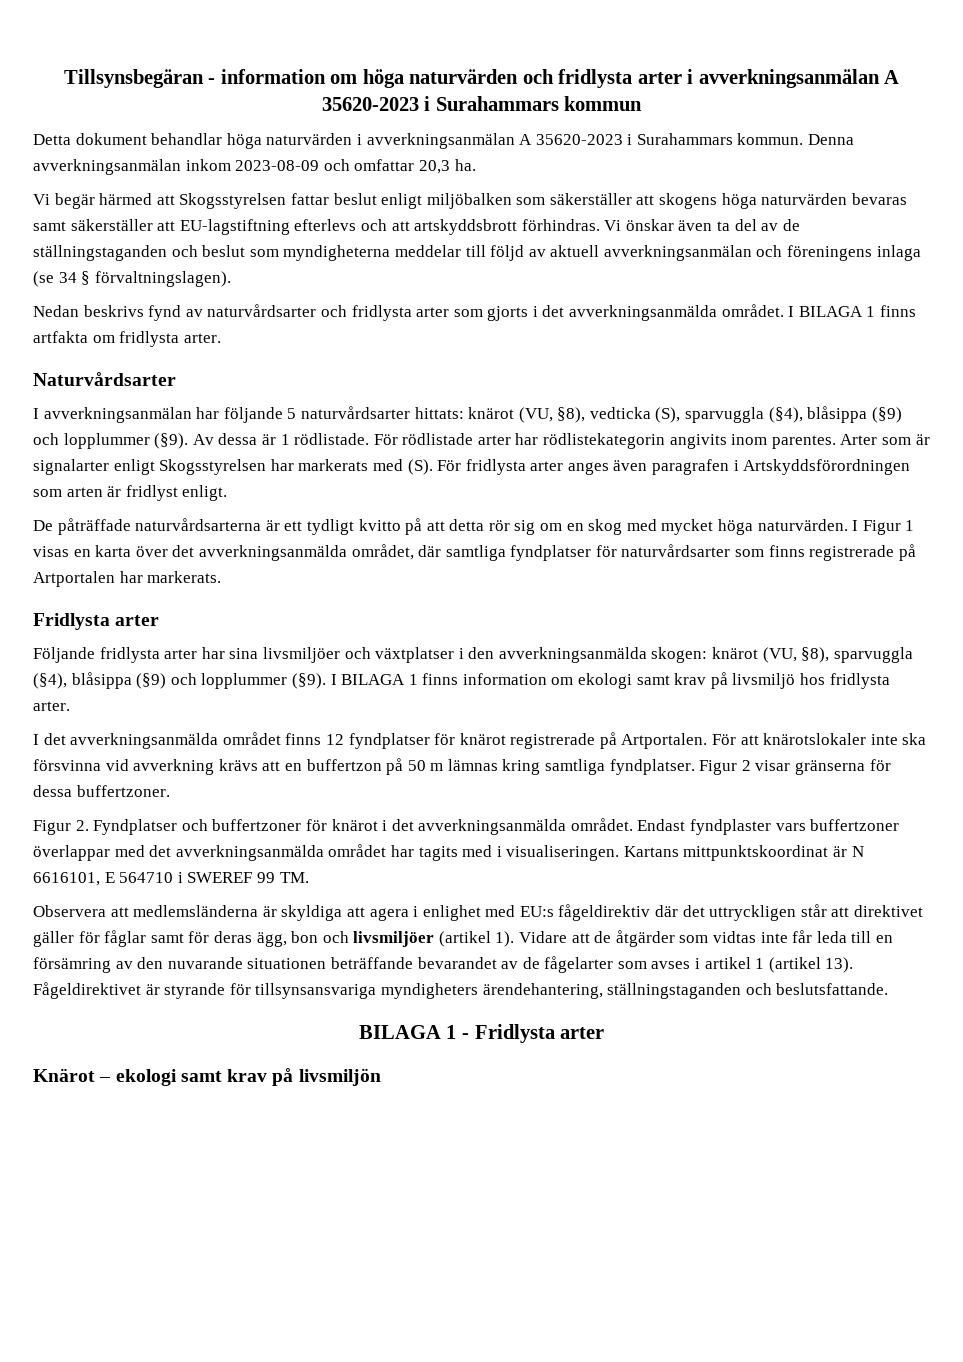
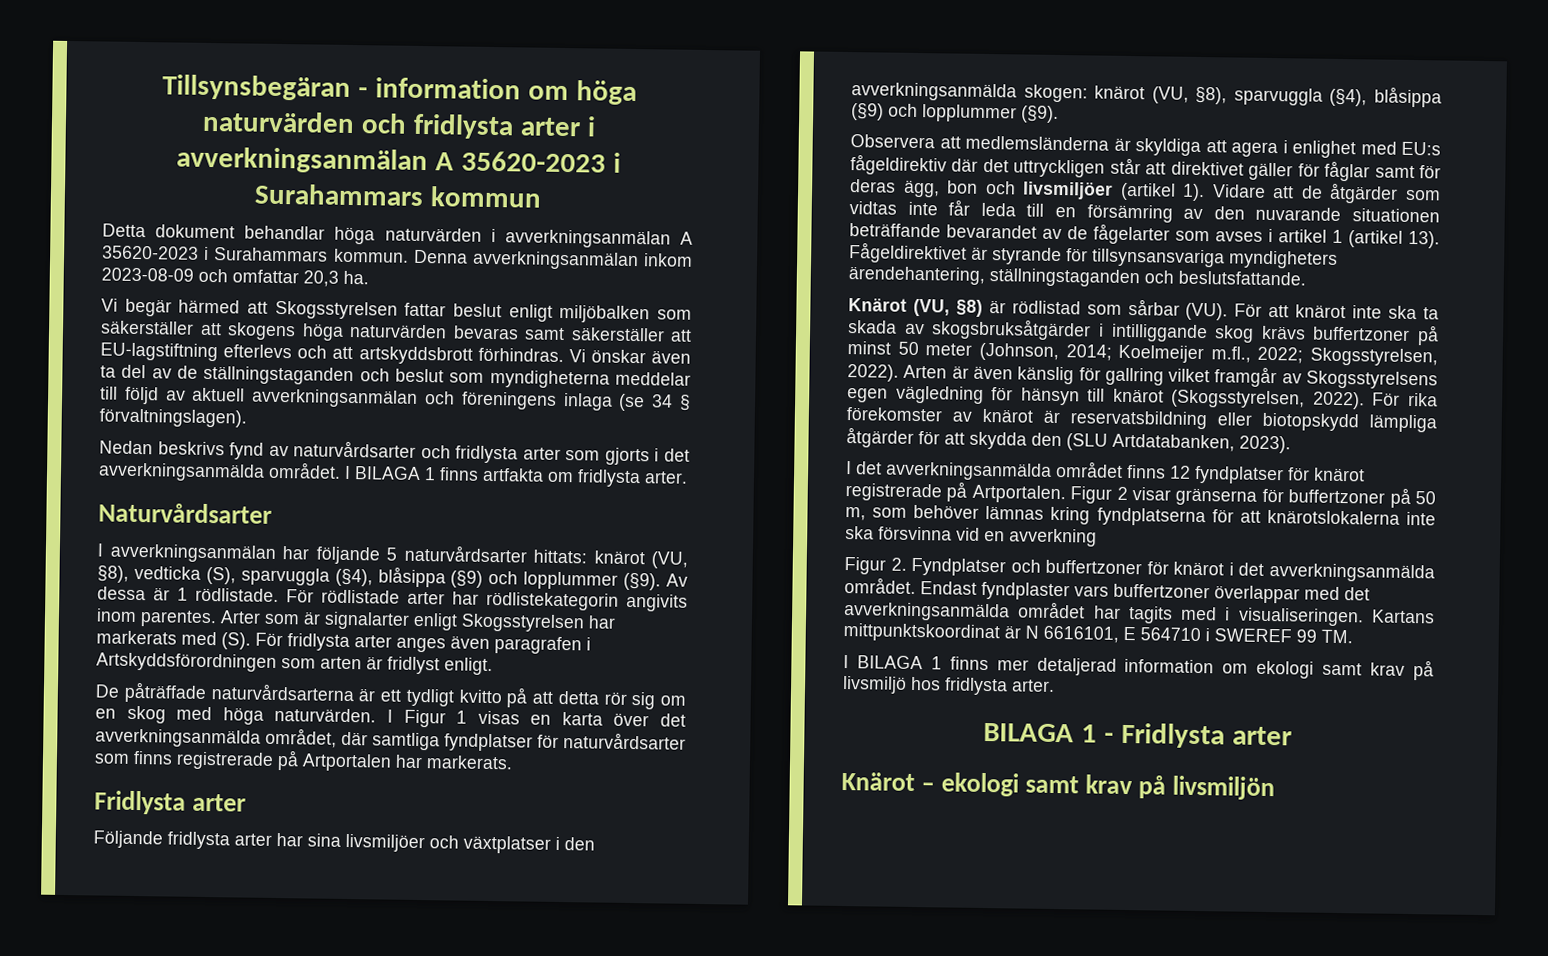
- De påträffade naturvårdsarterna är ett tydligt kvitto på att detta rör sig om en skog med mycket höga naturvärden.
+ De påträffade naturvårdsarterna är ett tydligt kvitto på att detta rör sig om en skog med höga naturvärden.
- I BILAGA 1 finns information om ekologi samt krav på livsmiljö hos fridlysta arter.
- I det avverkningsanmälda området finns 12 fyndplatser för knärot registrerade på Artportalen. För att knärotslokaler inte ska försvinna vid avverkning krävs att en buffertzon på 50 m lämnas kring samtliga fyndplatser. Figur 2 visar gränserna för dessa buffertzoner.
- Figur 2. Fyndplatser och buffertzoner för knärot i det avverkningsanmälda området. Endast fyndplaster vars buffertzoner överlappar med det avverkningsanmälda området har tagits med i visualiseringen. Kartans mittpunktskoordinat är N 6616101, E 564710 i SWEREF 99 TM.
+ Knärot (VU, §8) är rödlistad som sårbar (VU). För att knärot inte ska ta skada av skogsbruksåtgärder i intilliggande skog krävs buffertzoner på minst 50 meter (Johnson, 2014; Koelmeijer m.fl., 2022; Skogsstyrelsen, 2022). Arten är även känslig för gallring vilket framgår av Skogsstyrelsens egen vägledning för hänsyn till knärot (Skogsstyrelsen, 2022). För rika förekomster av knärot är reservatsbildning eller biotopskydd lämpliga åtgärder för att skydda den (SLU Artdatabanken, 2023).
+ I det avverkningsanmälda området finns 12 fyndplatser för knärot registrerade på Artportalen. Figur 2 visar gränserna för buffertzoner på 50 m, som behöver lämnas kring fyndplatserna för att knärotslokalerna inte ska försvinna vid en avverkning
+ Figur 2. Fyndplatser och buffertzoner för knärot i det avverkningsanmälda området. Endast fyndplaster vars buffertzoner överlappar med det avverkningsanmälda området har tagits med i visualiseringen. Kartans mittpunktskoordinat är N 6616101, E 564710 i SWEREF 99 TM.
+ I BILAGA 1 finns mer detaljerad information om ekologi samt krav på livsmiljö hos fridlysta arter.

